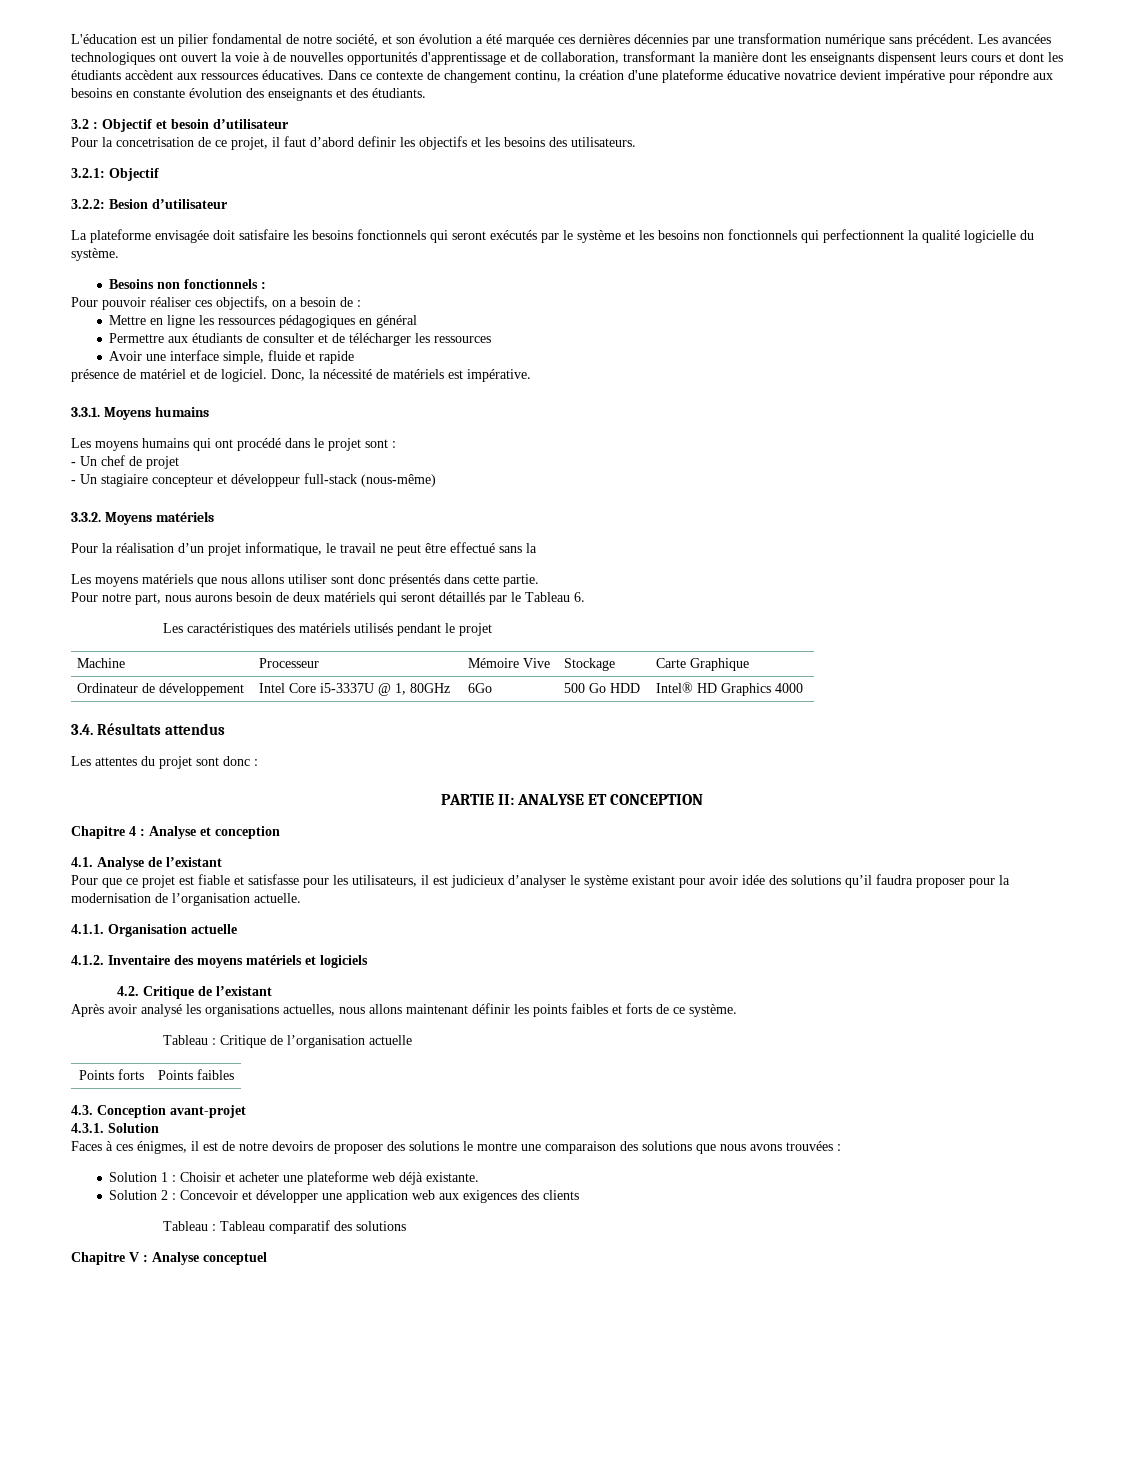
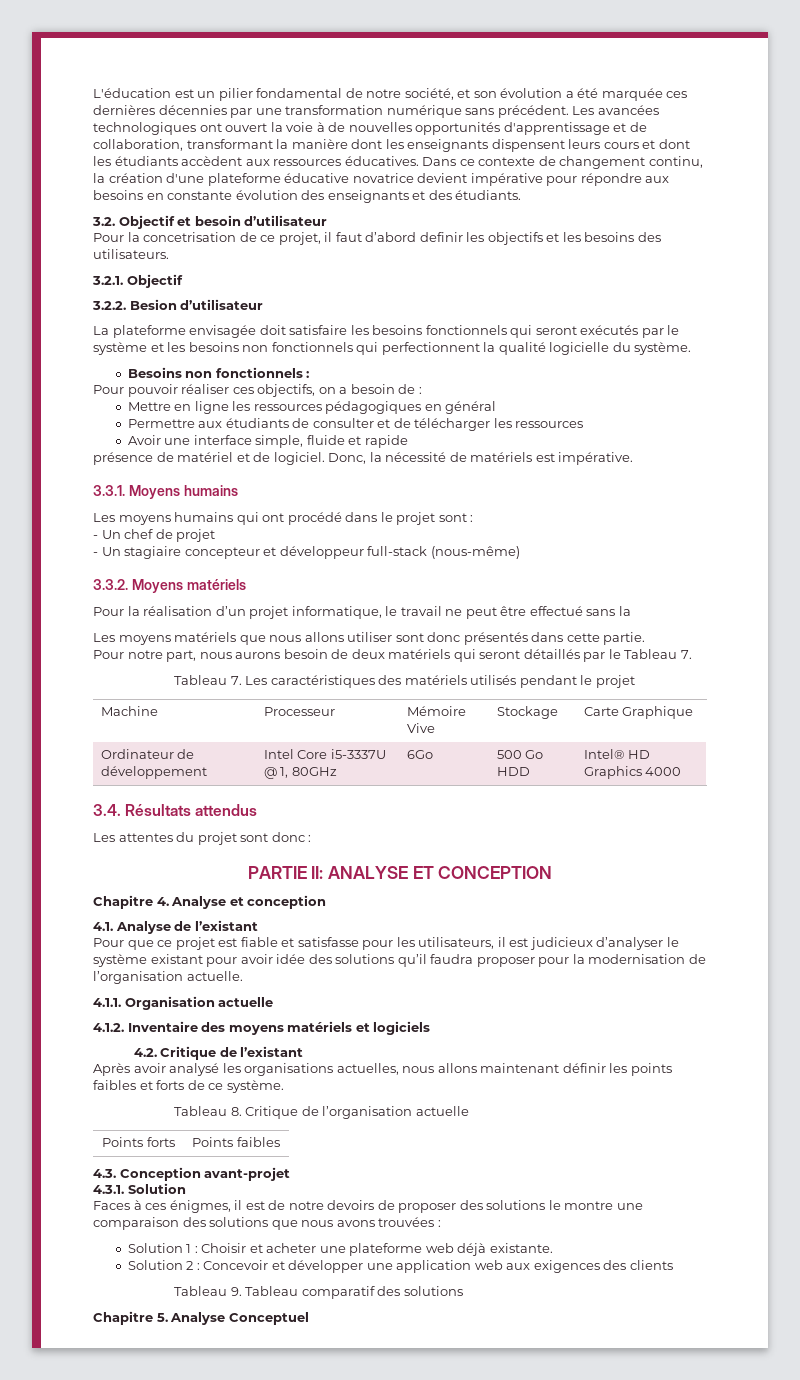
- 3.2 : Objectif et besoin d’utilisateur
+ 3.2. Objectif et besoin d’utilisateur
- 3.2.1: Objectif
+ 3.2.1. Objectif
- 3.2.2: Besion d’utilisateur
+ 3.2.2. Besion d’utilisateur
- Pour notre part, nous aurons besoin de deux matériels qui seront détaillés par le Tableau 6.
- Les caractéristiques des matériels utilisés pendant le projet
+ Pour notre part, nous aurons besoin de deux matériels qui seront détaillés par le Tableau 7.
+ Tableau 7. Les caractéristiques des matériels utilisés pendant le projet
- Chapitre 4 : Analyse et conception
+ Chapitre 4. Analyse et conception
- Tableau : Critique de l’organisation actuelle
+ Tableau 8. Critique de l’organisation actuelle
- Tableau : Tableau comparatif des solutions
+ Tableau 9. Tableau comparatif des solutions
- Chapitre V : Analyse conceptuel
+ Chapitre 5. Analyse Conceptuel

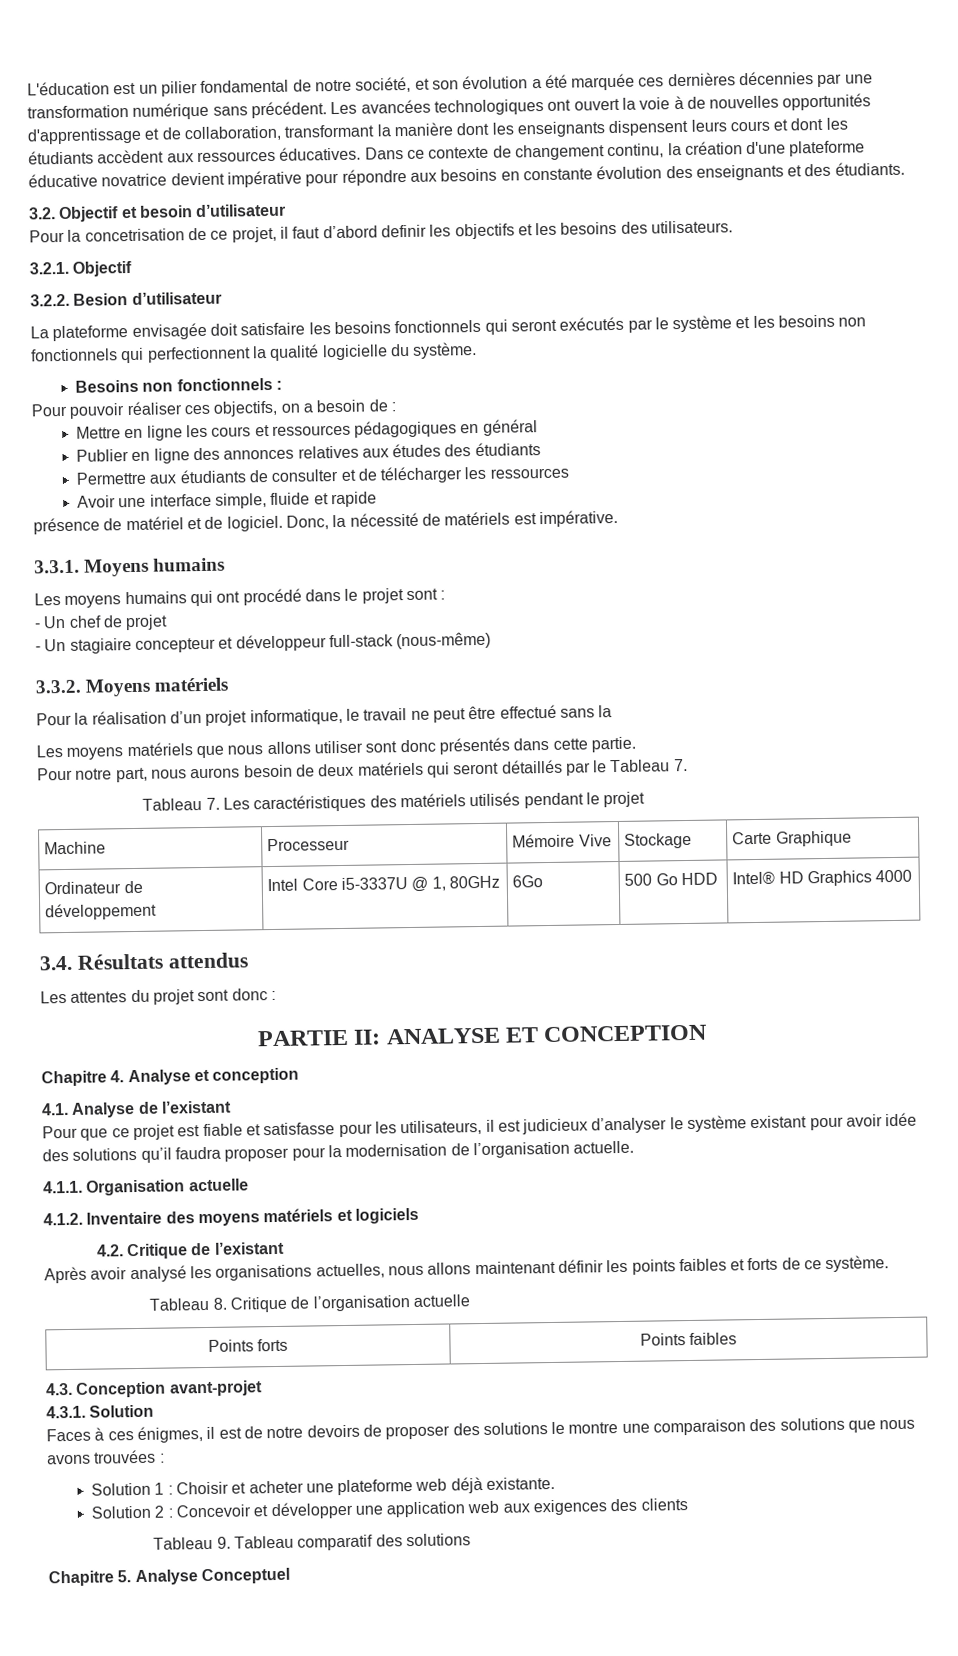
- Mettre en ligne les ressources pédagogiques en général
+ Mettre en ligne les cours et ressources pédagogiques en général
+ Publier en ligne des annonces relatives aux études des étudiants

